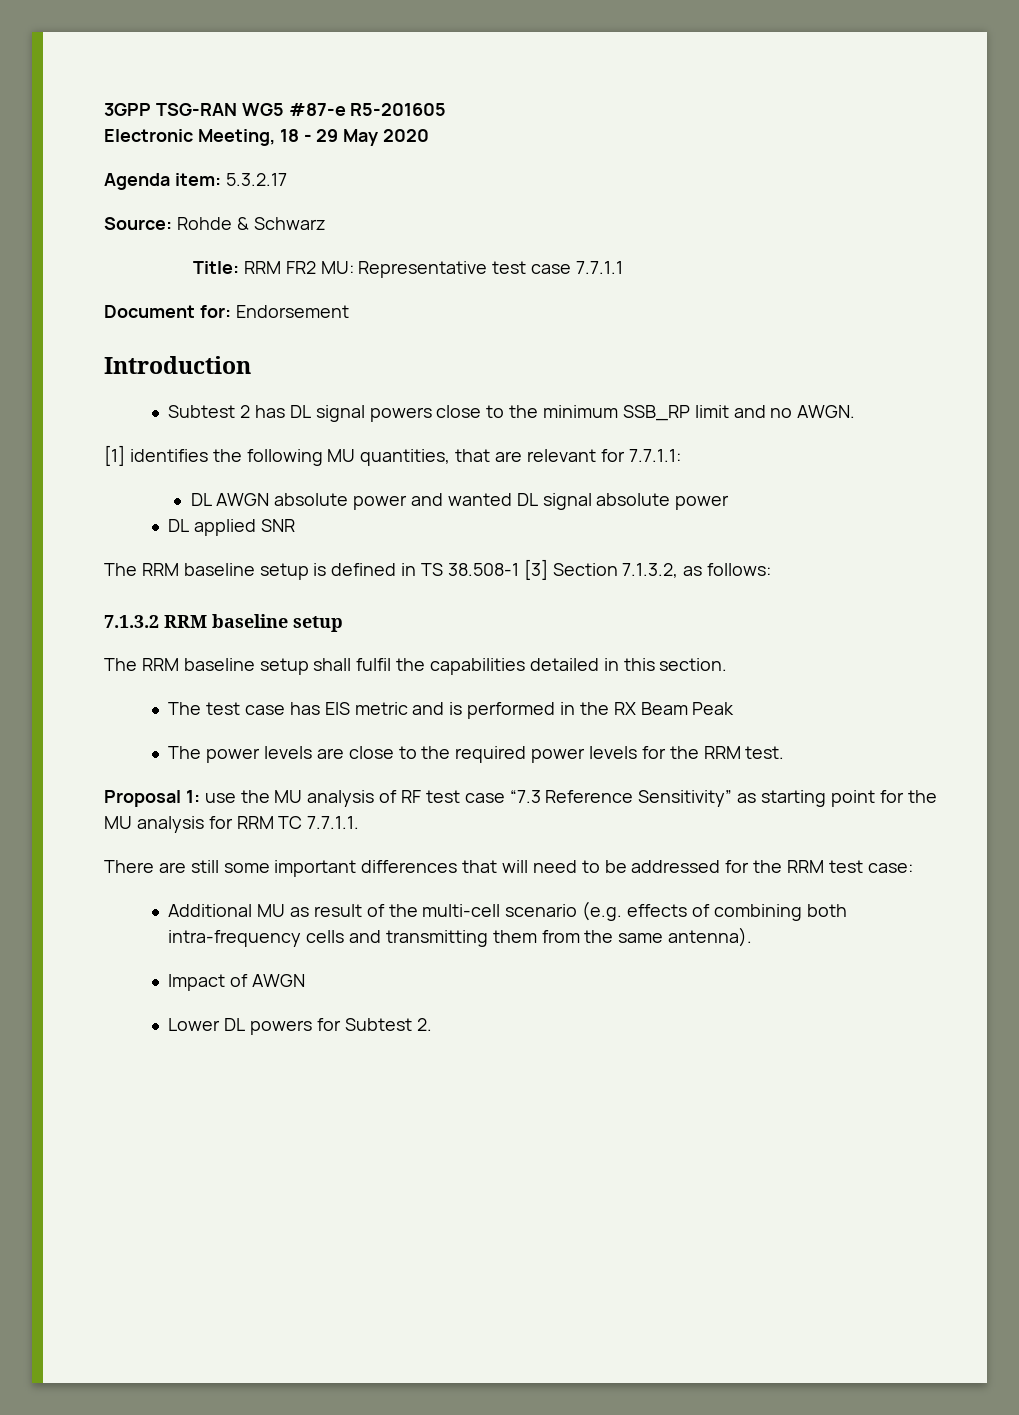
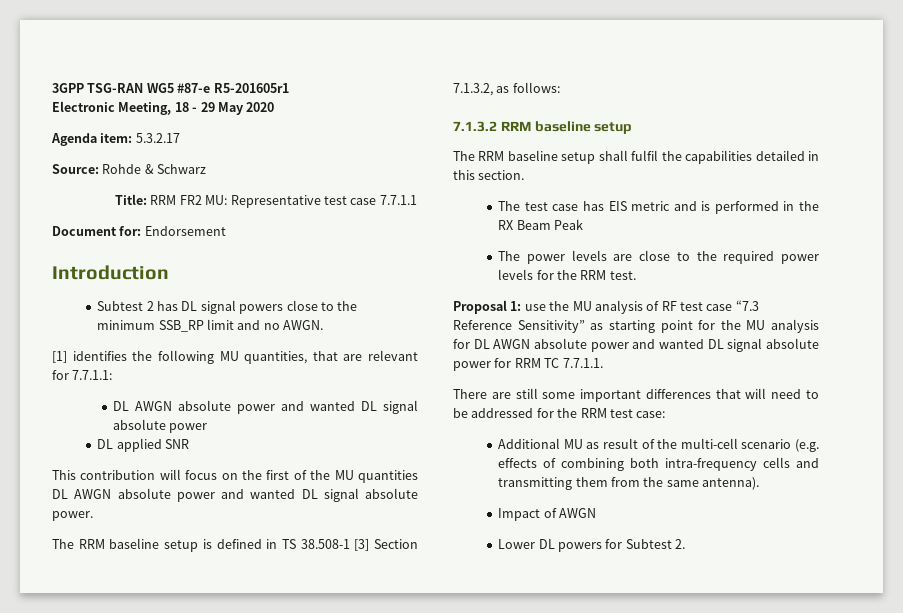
- 3GPP TSG-RAN WG5 #87-e R5-201605
+ 3GPP TSG-RAN WG5 #87-e R5-201605r1
+ This contribution will focus on the first of the MU quantities DL AWGN absolute power and wanted DL signal absolute power.
- Proposal 1: use the MU analysis of RF test case “7.3 Reference Sensitivity” as starting point for the MU analysis for RRM TC 7.7.1.1.
+ Proposal 1: use the MU analysis of RF test case “7.3 Reference Sensitivity” as starting point for the MU analysis for DL AWGN absolute power and wanted DL signal absolute power for RRM TC 7.7.1.1.

